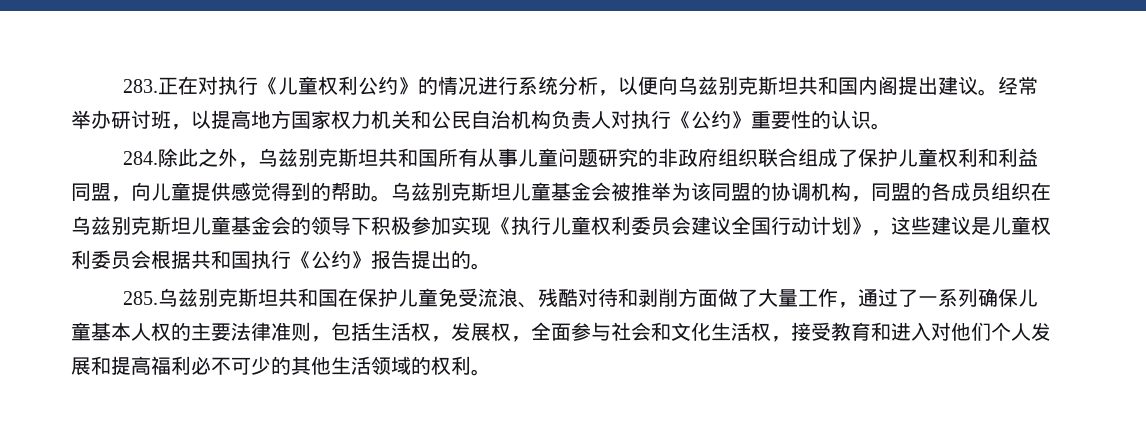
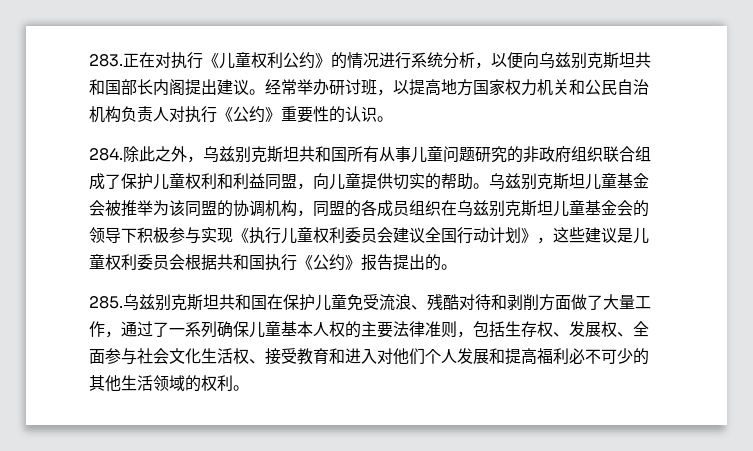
- 283.正在对执行《儿童权利公约》的情况进行系统分析，以便向乌兹别克斯坦共和国内阁提出建议。
+ 283.正在对执行《儿童权利公约》的情况进行系统分析，以便向乌兹别克斯坦共和国部长内阁提出建议。
- 284.除此之外，乌兹别克斯坦共和国所有从事儿童问题研究的非政府组织联合组成了保护儿童权利和利益同盟，向儿童提供感觉得到的帮助。
+ 284.除此之外，乌兹别克斯坦共和国所有从事儿童问题研究的非政府组织联合组成了保护儿童权利和利益同盟，向儿童提供切实的帮助。
- 乌兹别克斯坦儿童基金会被推举为该同盟的协调机构，同盟的各成员组织在乌兹别克斯坦儿童基金会的领导下积极参加实现《执行儿童权利委员会建议全国行动计划》，这些建议是儿童权利委员会根据共和国执行《公约》报告提出的。
+ 乌兹别克斯坦儿童基金会被推举为该同盟的协调机构，同盟的各成员组织在乌兹别克斯坦儿童基金会的领导下积极参与实现《执行儿童权利委员会建议全国行动计划》，这些建议是儿童权利委员会根据共和国执行《公约》报告提出的。
- 285.乌兹别克斯坦共和国在保护儿童免受流浪、残酷对待和剥削方面做了大量工作，通过了一系列确保儿童基本人权的主要法律准则，包括生活权，发展权，全面参与社会和文化生活权，接受教育和进入对他们个人发展和提高福利必不可少的其他生活领域的权利。
+ 285.乌兹别克斯坦共和国在保护儿童免受流浪、残酷对待和剥削方面做了大量工作，通过了一系列确保儿童基本人权的主要法律准则，包括生存权、发展权、全面参与社会文化生活权、接受教育和进入对他们个人发展和提高福利必不可少的其他生活领域的权利。

